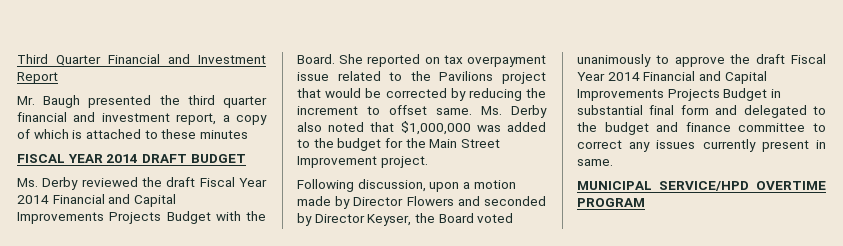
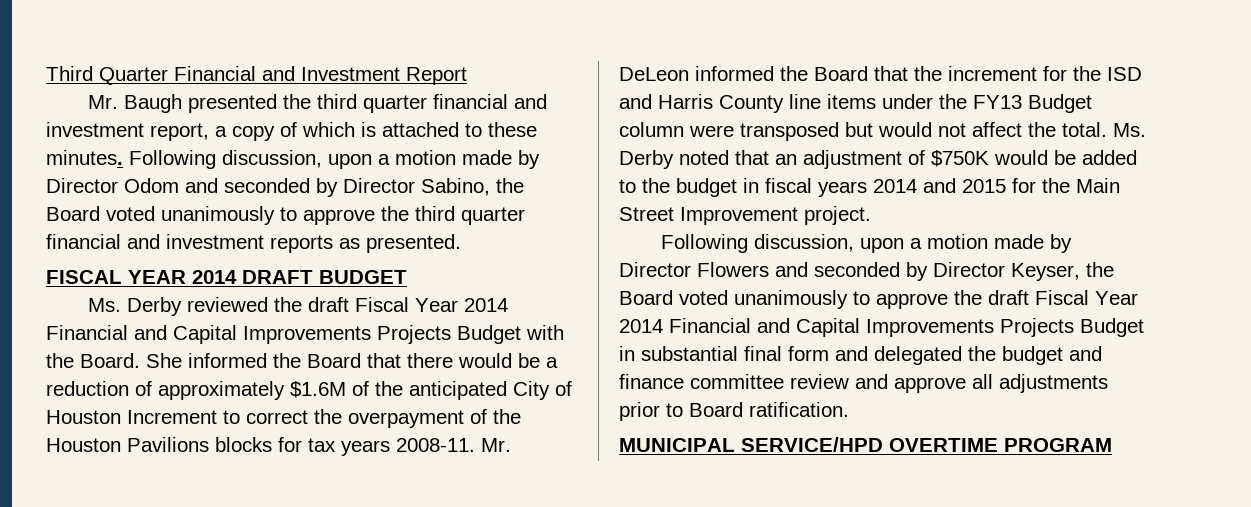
- Mr. Baugh presented the third quarter financial and investment report, a copy of which is attached to these minutes
+ Mr. Baugh presented the third quarter financial and investment report, a copy of which is attached to these minutes. Following discussion, upon a motion made by Director Odom and seconded by Director Sabino, the Board voted unanimously to approve the third quarter financial and investment reports as presented.
- She reported on tax overpayment issue related to the Pavilions project that would be corrected by reducing the increment to offset same. Ms. Derby also noted that $1,000,000 was added to the budget for the Main Street Improvement project.
+ She informed the Board that there would be a reduction of approximately $1.6M of the anticipated City of Houston Increment to correct the overpayment of the Houston Pavilions blocks for tax years 2008-11. Mr. DeLeon informed the Board that the increment for the ISD and Harris County line items under the FY13 Budget column were transposed but would not affect the total. Ms. Derby noted that an adjustment of $750K would be added to the budget in fiscal years 2014 and 2015 for the Main Street Improvement project.
- Following discussion, upon a motion made by Director Flowers and seconded by Director Keyser, the Board voted unanimously to approve the draft Fiscal Year 2014 Financial and Capital Improvements Projects Budget in substantial final form and delegated to the budget and finance committee to correct any issues currently present in same.
+ Following discussion, upon a motion made by Director Flowers and seconded by Director Keyser, the Board voted unanimously to approve the draft Fiscal Year 2014 Financial and Capital Improvements Projects Budget in substantial final form and delegated the budget and finance committee review and approve all adjustments prior to Board ratification.

